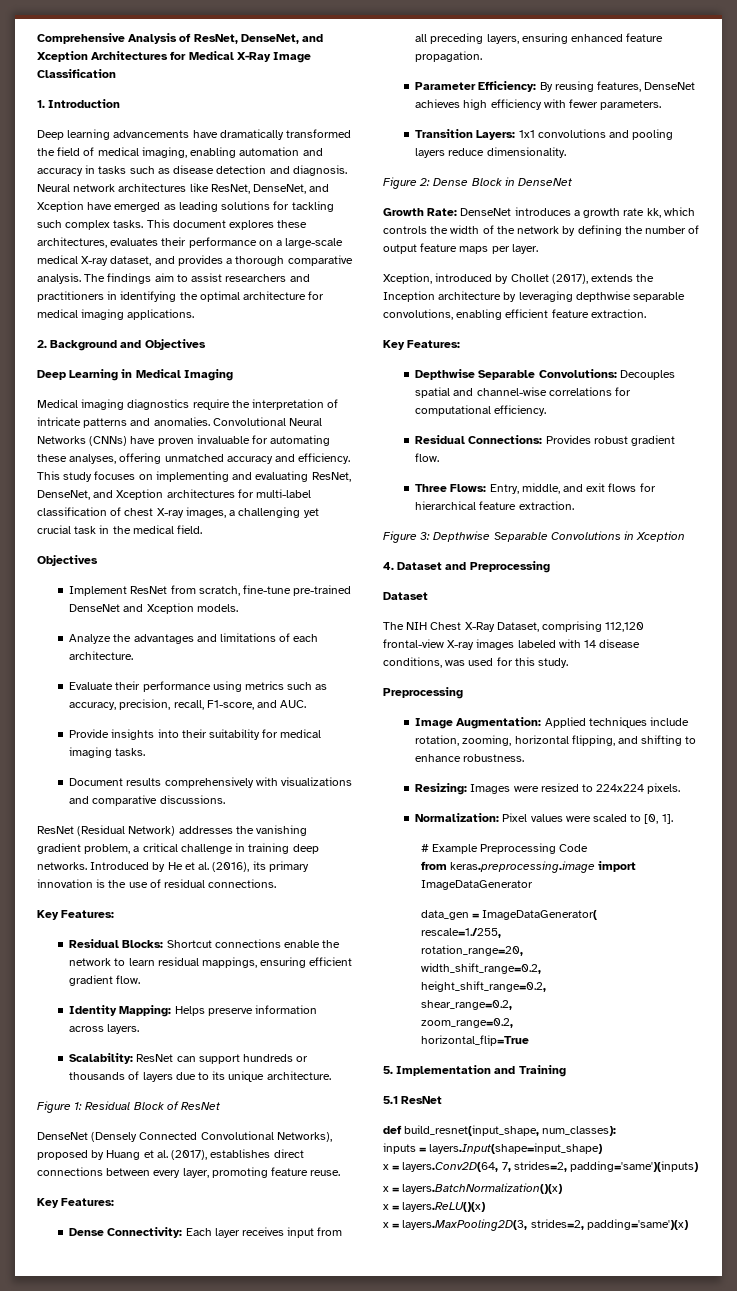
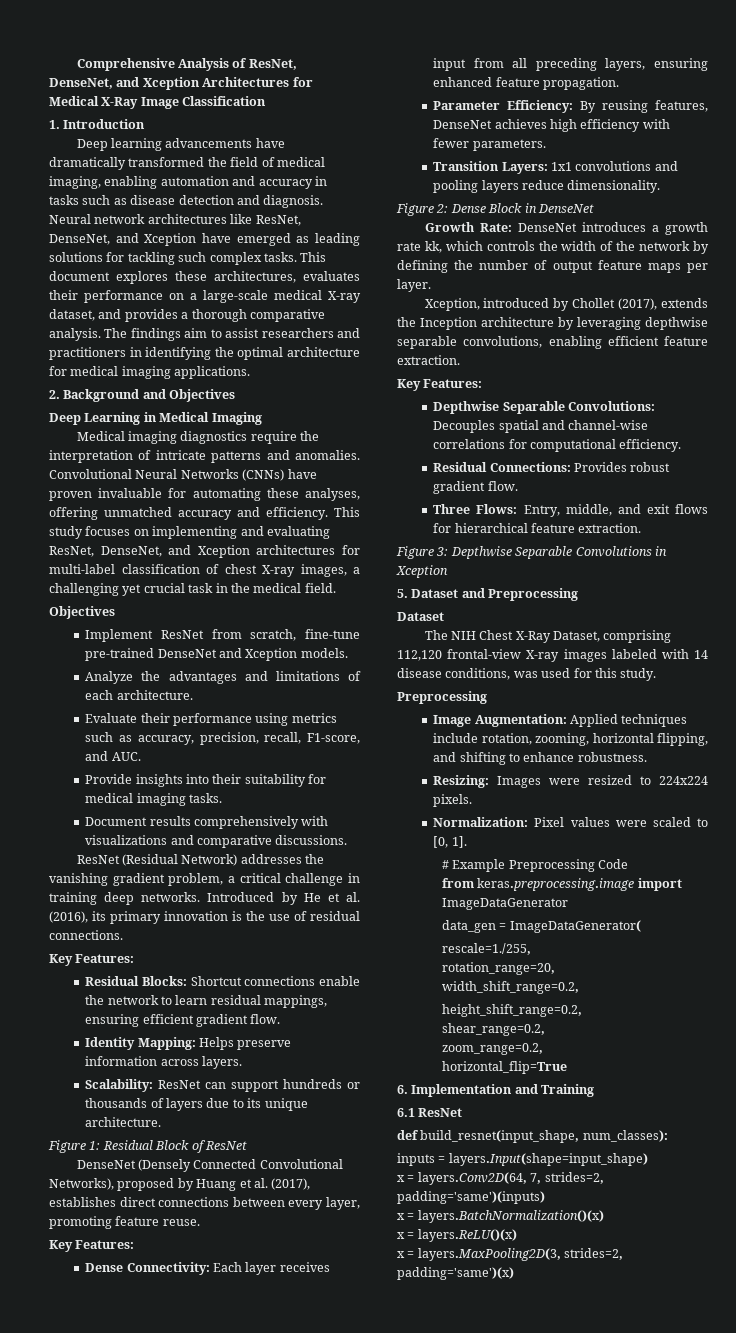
- 4. Dataset and Preprocessing
+ 5. Dataset and Preprocessing
- 5. Implementation and Training
+ 6. Implementation and Training
- 5.1 ResNet
+ 6.1 ResNet

